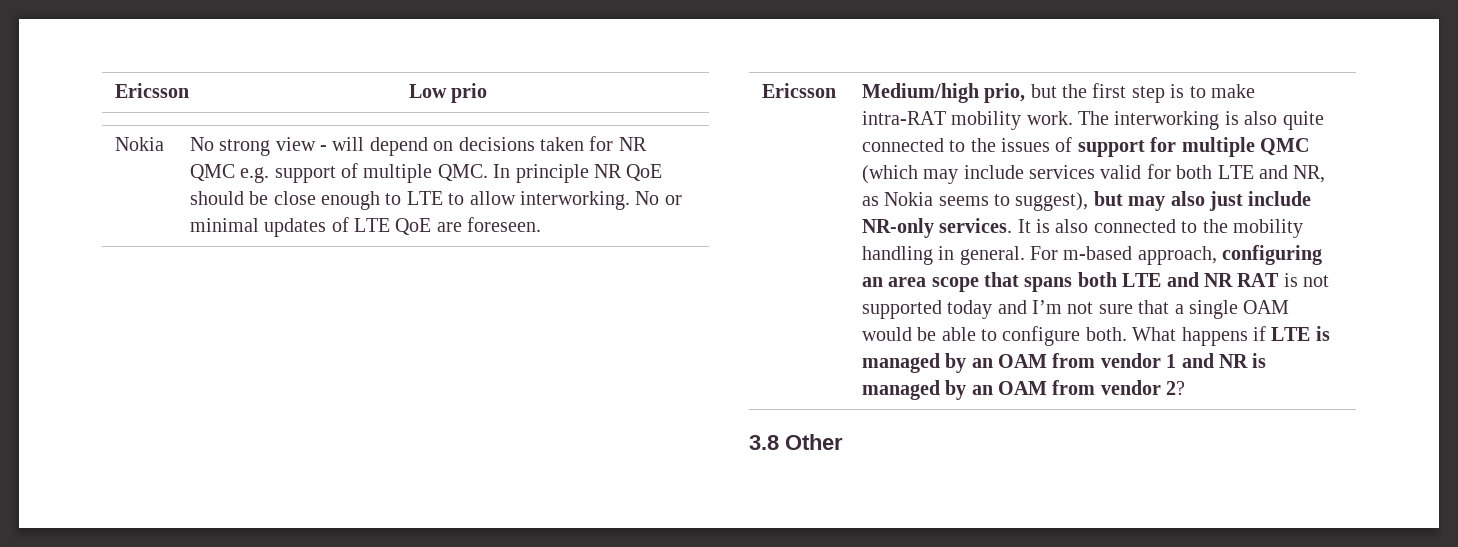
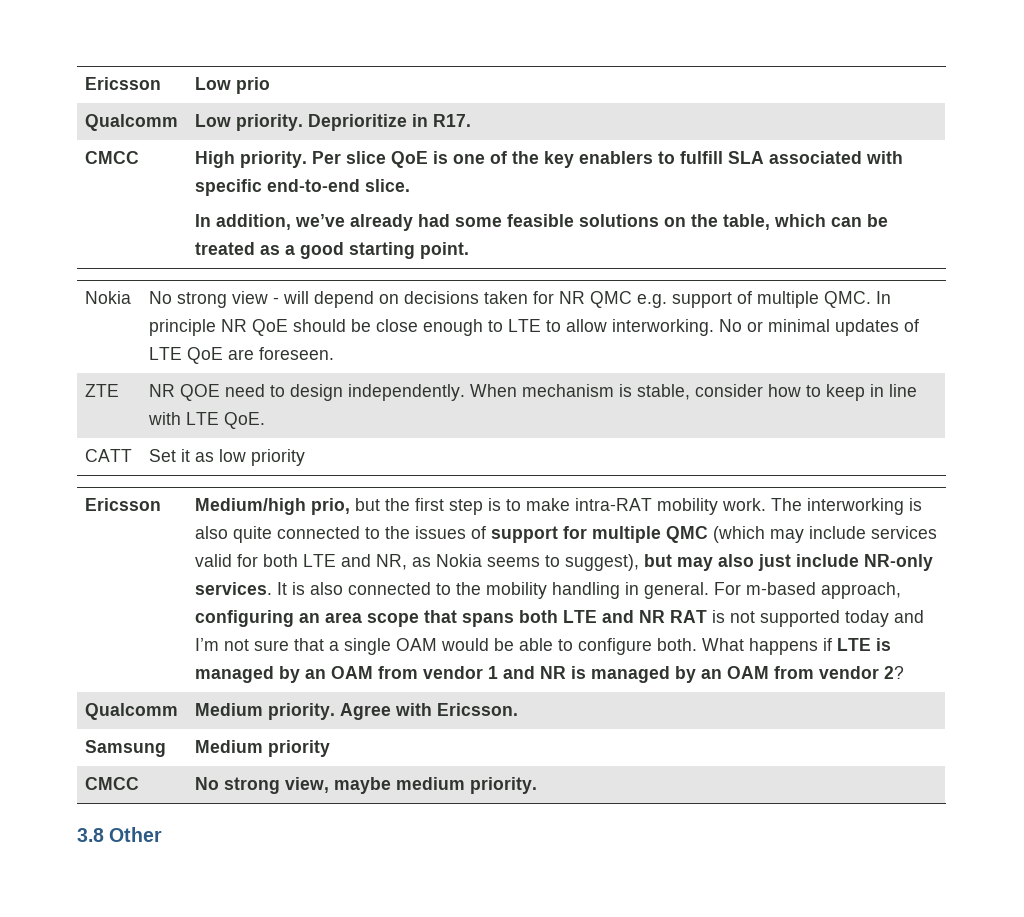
+ Qualcomm | Low priority. Deprioritize in R17.
+ CMCC | High priority. Per slice QoE is one of the key enablers to fulfill SLA associated with specific end-to-end slice.
+ In addition, we’ve already had some feasible solutions on the table, which can be treated as a good starting point.
+ ZTE | NR QOE need to design independently. When mechanism is stable, consider how to keep in line with LTE QoE.
+ CATT | Set it as low priority
+ Qualcomm | Medium priority. Agree with Ericsson.
+ Samsung | Medium priority
+ CMCC | No strong view, maybe medium priority.

